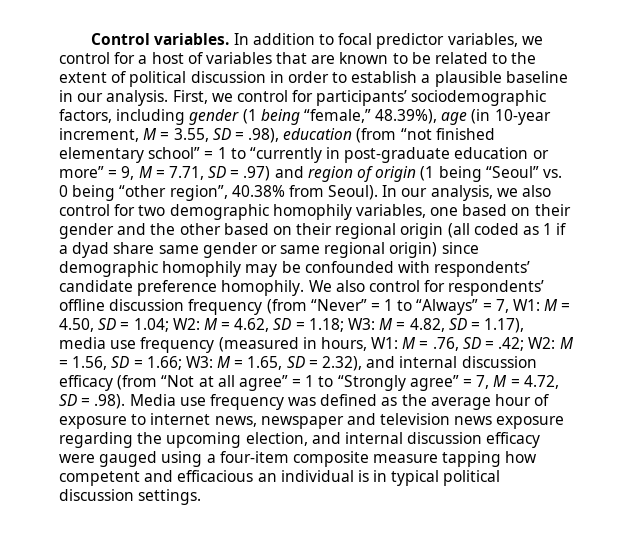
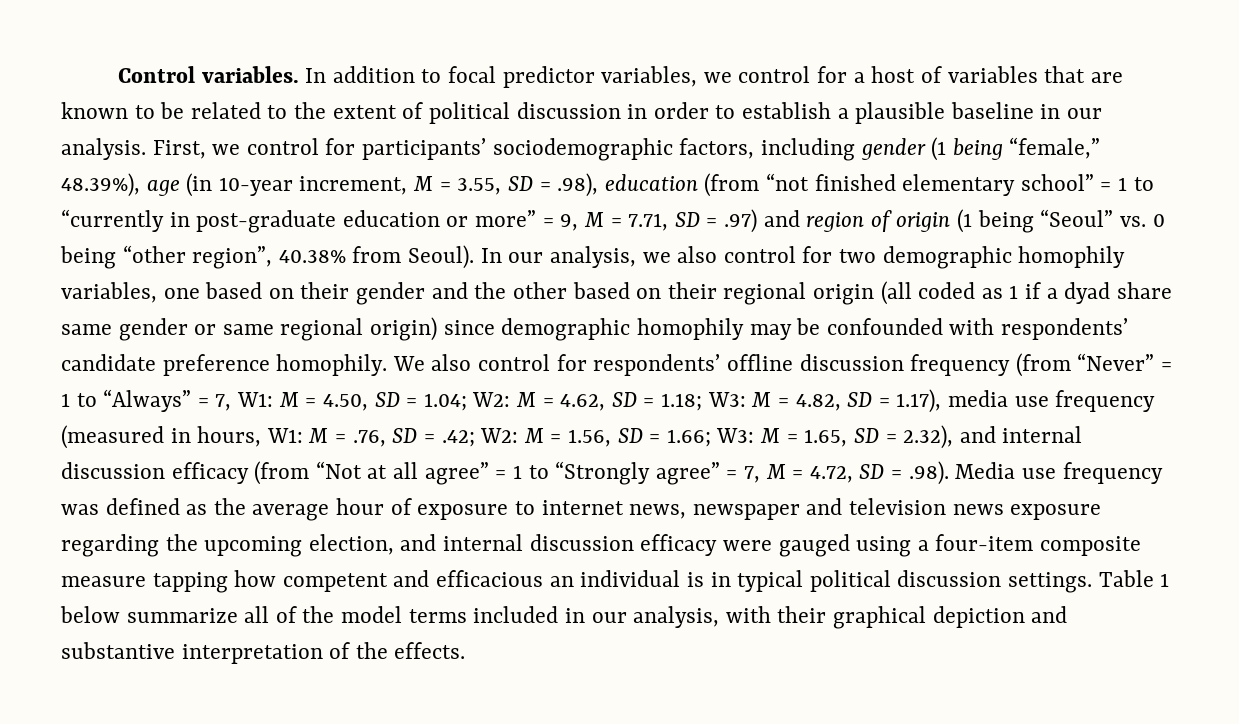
+ Table 1 below summarize all of the model terms included in our analysis, with their graphical depiction and substantive interpretation of the effects.

